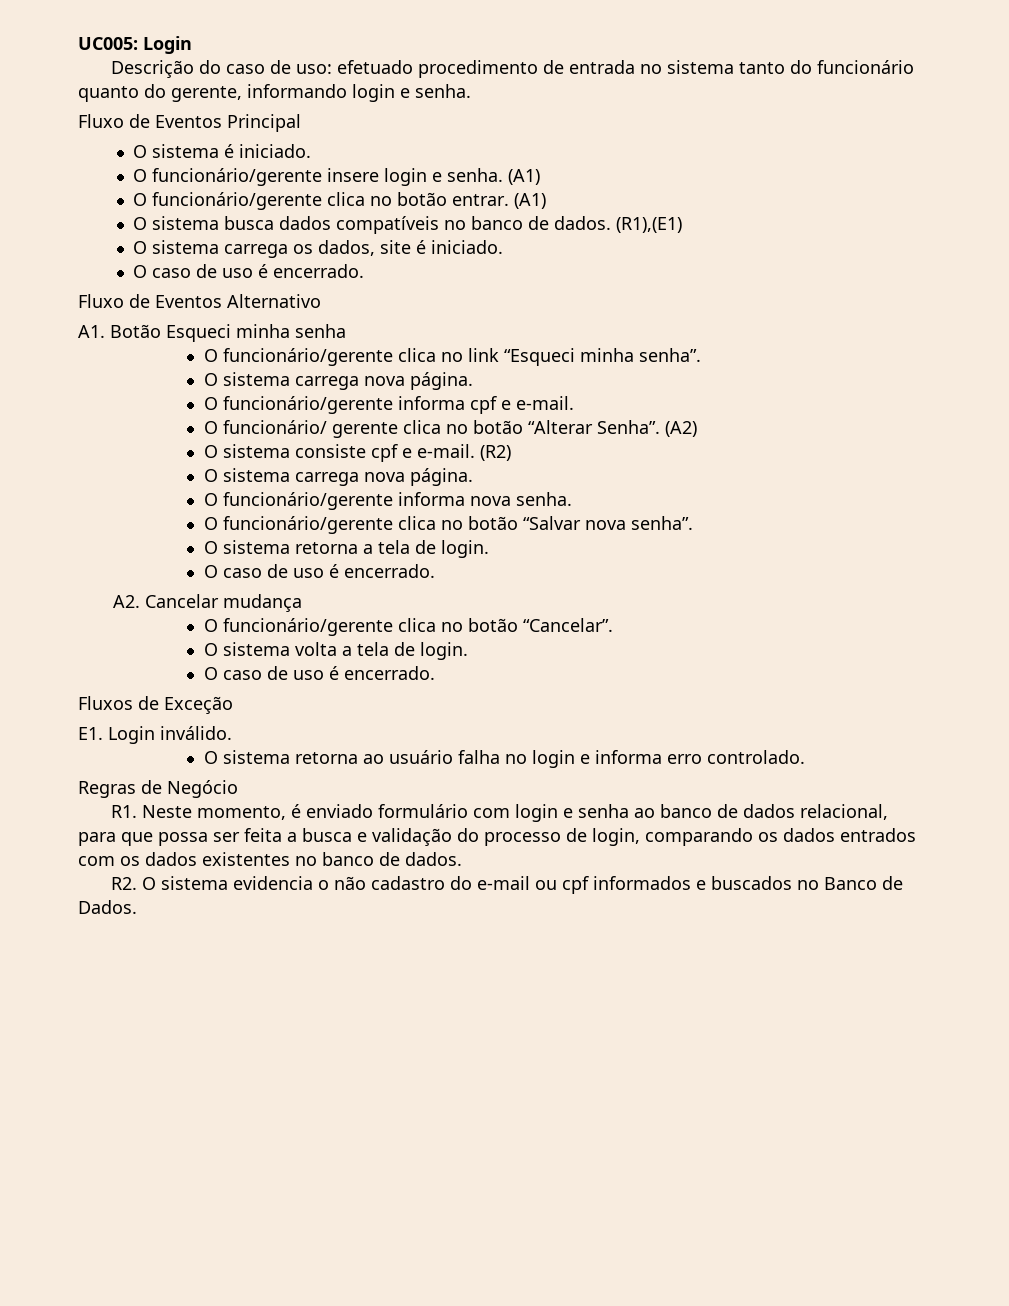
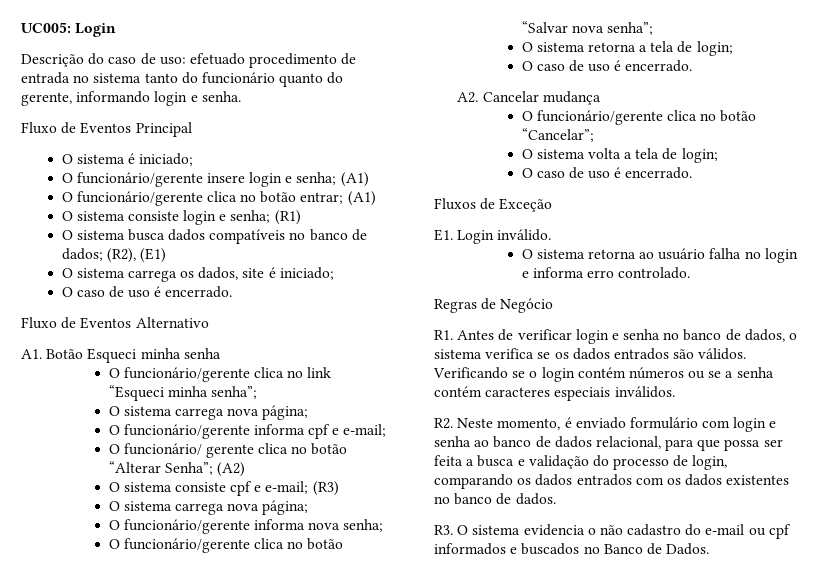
- O sistema é iniciado.
+ O sistema é iniciado;
- O funcionário/gerente insere login e senha. (A1)
+ O funcionário/gerente insere login e senha; (A1)
- O funcionário/gerente clica no botão entrar. (A1)
+ O funcionário/gerente clica no botão entrar; (A1)
+ O sistema consiste login e senha; (R1)
- O sistema busca dados compatíveis no banco de dados. (R1),(E1)
+ O sistema busca dados compatíveis no banco de dados; (R2), (E1)
- O sistema carrega os dados, site é iniciado.
+ O sistema carrega os dados, site é iniciado;
- O funcionário/gerente clica no link “Esqueci minha senha”.
- O sistema carrega nova página.
+ O funcionário/gerente clica no link “Esqueci minha senha”;
+ O sistema carrega nova página;
- O funcionário/gerente informa cpf e e-mail.
+ O funcionário/gerente informa cpf e e-mail;
- O funcionário/ gerente clica no botão “Alterar Senha”. (A2)
+ O funcionário/ gerente clica no botão “Alterar Senha”; (A2)
- O sistema consiste cpf e e-mail. (R2)
- O sistema carrega nova página.
+ O sistema consiste cpf e e-mail; (R3)
+ O sistema carrega nova página;
- O funcionário/gerente informa nova senha.
+ O funcionário/gerente informa nova senha;
- O funcionário/gerente clica no botão “Salvar nova senha”.
+ O funcionário/gerente clica no botão “Salvar nova senha”;
- O sistema retorna a tela de login.
+ O sistema retorna a tela de login;
- O funcionário/gerente clica no botão “Cancelar”.
+ O funcionário/gerente clica no botão “Cancelar”;
- O sistema volta a tela de login.
+ O sistema volta a tela de login;
- R1. Neste momento, é enviado formulário com login e senha ao banco de dados relacional, para que possa ser feita a busca e validação do processo de login, comparando os dados entrados com os dados existentes no banco de dados.
+ R1. Antes de verificar login e senha no banco de dados, o sistema verifica se os dados entrados são válidos. Verificando se o login contém números ou se a senha contém caracteres especiais inválidos.
+ R2. Neste momento, é enviado formulário com login e senha ao banco de dados relacional, para que possa ser feita a busca e validação do processo de login, comparando os dados entrados com os dados existentes no banco de dados.
- R2. O sistema evidencia o não cadastro do e-mail ou cpf informados e buscados no Banco de Dados.
+ R3. O sistema evidencia o não cadastro do e-mail ou cpf informados e buscados no Banco de Dados.

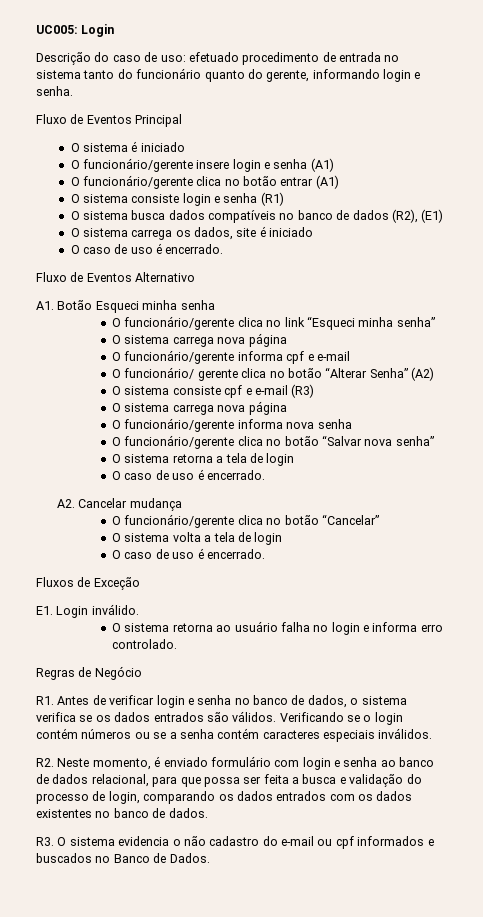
- O sistema é iniciado;
+ O sistema é iniciado
- O funcionário/gerente insere login e senha; (A1)
+ O funcionário/gerente insere login e senha (A1)
- O funcionário/gerente clica no botão entrar; (A1)
+ O funcionário/gerente clica no botão entrar (A1)
- O sistema consiste login e senha; (R1)
+ O sistema consiste login e senha (R1)
- O sistema busca dados compatíveis no banco de dados; (R2), (E1)
+ O sistema busca dados compatíveis no banco de dados (R2), (E1)
- O sistema carrega os dados, site é iniciado;
+ O sistema carrega os dados, site é iniciado
- O funcionário/gerente clica no link “Esqueci minha senha”;
- O sistema carrega nova página;
+ O funcionário/gerente clica no link “Esqueci minha senha”
+ O sistema carrega nova página
- O funcionário/gerente informa cpf e e-mail;
+ O funcionário/gerente informa cpf e e-mail
- O funcionário/ gerente clica no botão “Alterar Senha”; (A2)
+ O funcionário/ gerente clica no botão “Alterar Senha” (A2)
- O sistema consiste cpf e e-mail; (R3)
- O sistema carrega nova página;
+ O sistema consiste cpf e e-mail (R3)
+ O sistema carrega nova página
- O funcionário/gerente informa nova senha;
+ O funcionário/gerente informa nova senha
- O funcionário/gerente clica no botão “Salvar nova senha”;
+ O funcionário/gerente clica no botão “Salvar nova senha”
- O sistema retorna a tela de login;
+ O sistema retorna a tela de login
- O funcionário/gerente clica no botão “Cancelar”;
+ O funcionário/gerente clica no botão “Cancelar”
- O sistema volta a tela de login;
+ O sistema volta a tela de login

